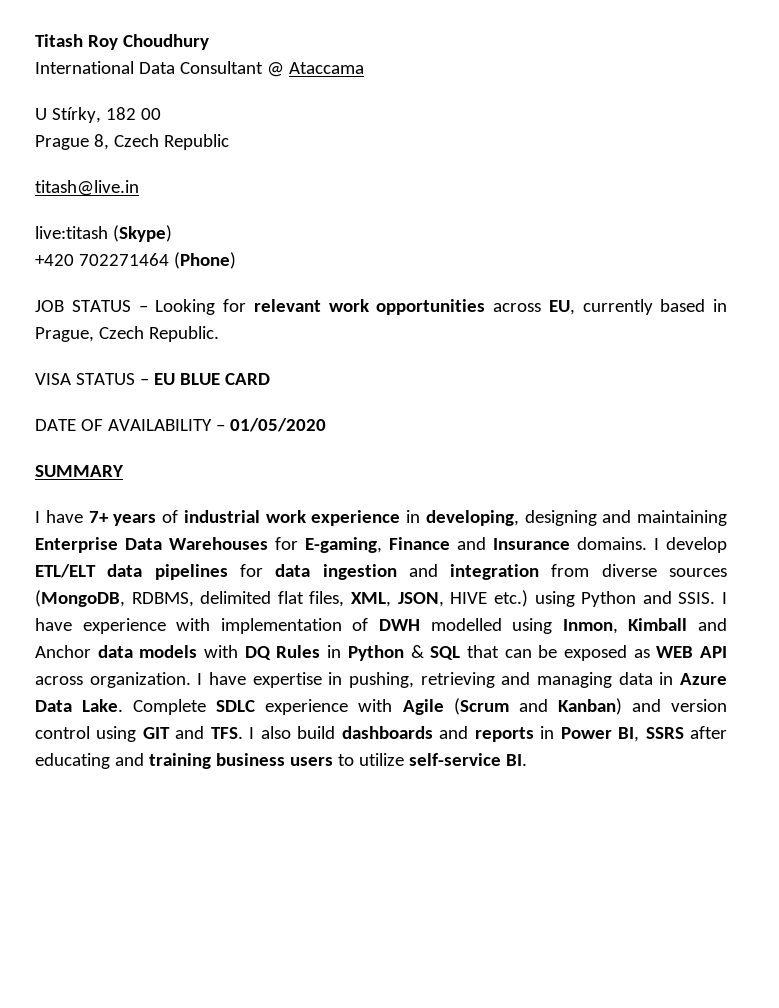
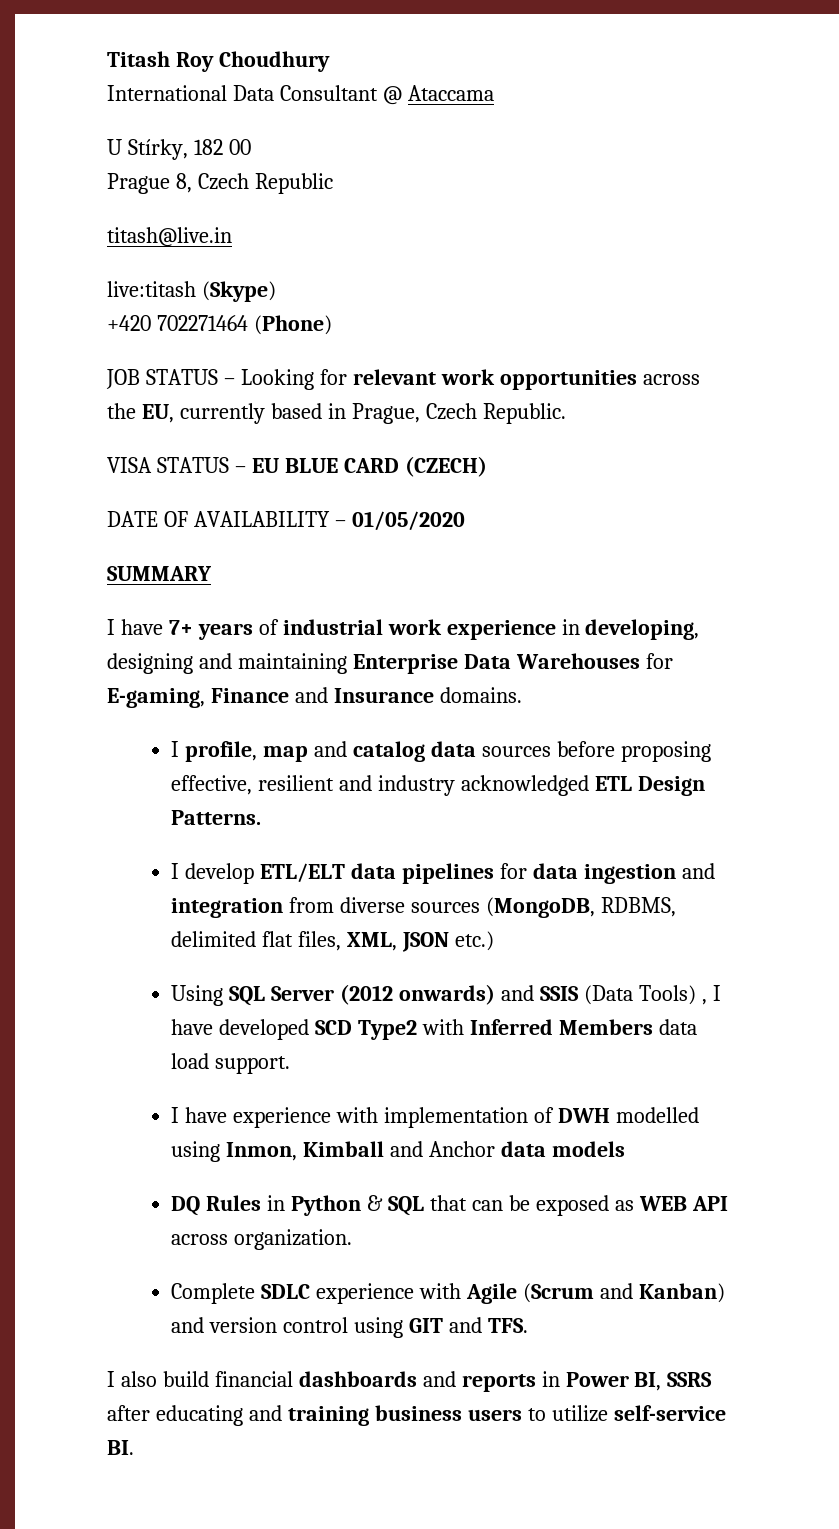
- JOB STATUS – Looking for relevant work opportunities across EU, currently based in Prague, Czech Republic.
+ JOB STATUS – Looking for relevant work opportunities across the EU, currently based in Prague, Czech Republic.
- VISA STATUS – EU BLUE CARD
+ VISA STATUS – EU BLUE CARD (CZECH)
- I have 7+ years of industrial work experience in developing, designing and maintaining Enterprise Data Warehouses for E-gaming, Finance and Insurance domains. I develop ETL/ELT data pipelines for data ingestion and integration from diverse sources (MongoDB, RDBMS, delimited flat files, XML, JSON, HIVE etc.) using Python and SSIS. I have experience with implementation of DWH modelled using Inmon, Kimball and Anchor data models with DQ Rules in Python & SQL that can be exposed as WEB API across organization. I have expertise in pushing, retrieving and managing data in Azure Data Lake. Complete SDLC experience with Agile (Scrum and Kanban) and version control using GIT and TFS. I also build dashboards and reports in Power BI, SSRS after educating and training business users to utilize self-service BI.
+ I have 7+ years of industrial work experience in developing, designing and maintaining Enterprise Data Warehouses for E-gaming, Finance and Insurance domains.
+ I profile, map and catalog data sources before proposing effective, resilient and industry acknowledged ETL Design Patterns.
+ I develop ETL/ELT data pipelines for data ingestion and integration from diverse sources (MongoDB, RDBMS, delimited flat files, XML, JSON etc.)
+ Using SQL Server (2012 onwards) and SSIS (Data Tools) , I have developed SCD Type2 with Inferred Members data load support.
+ I have experience with implementation of DWH modelled using Inmon, Kimball and Anchor data models
+ DQ Rules in Python & SQL that can be exposed as WEB API across organization.
+ Complete SDLC experience with Agile (Scrum and Kanban) and version control using GIT and TFS.
+ I also build financial dashboards and reports in Power BI, SSRS after educating and training business users to utilize self-service BI.

